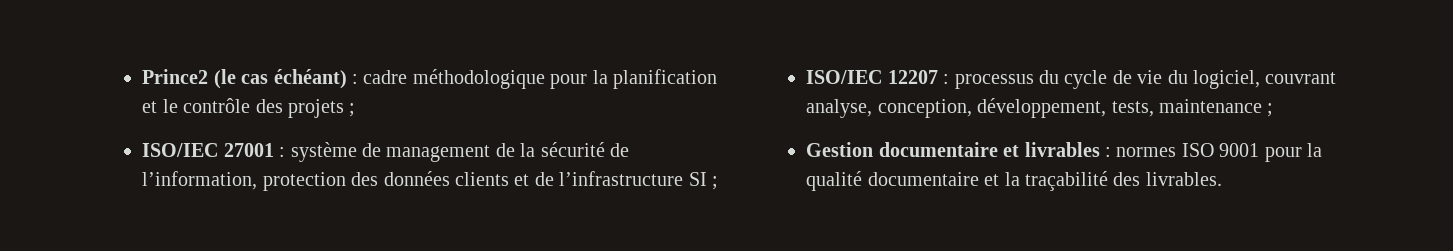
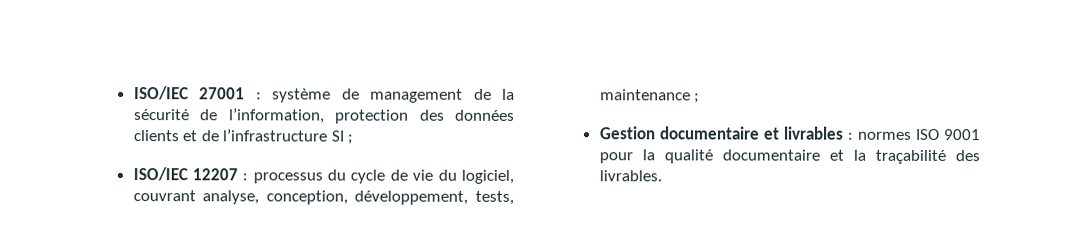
- Prince2 (le cas échéant) : cadre méthodologique pour la planification et le contrôle des projets ;

